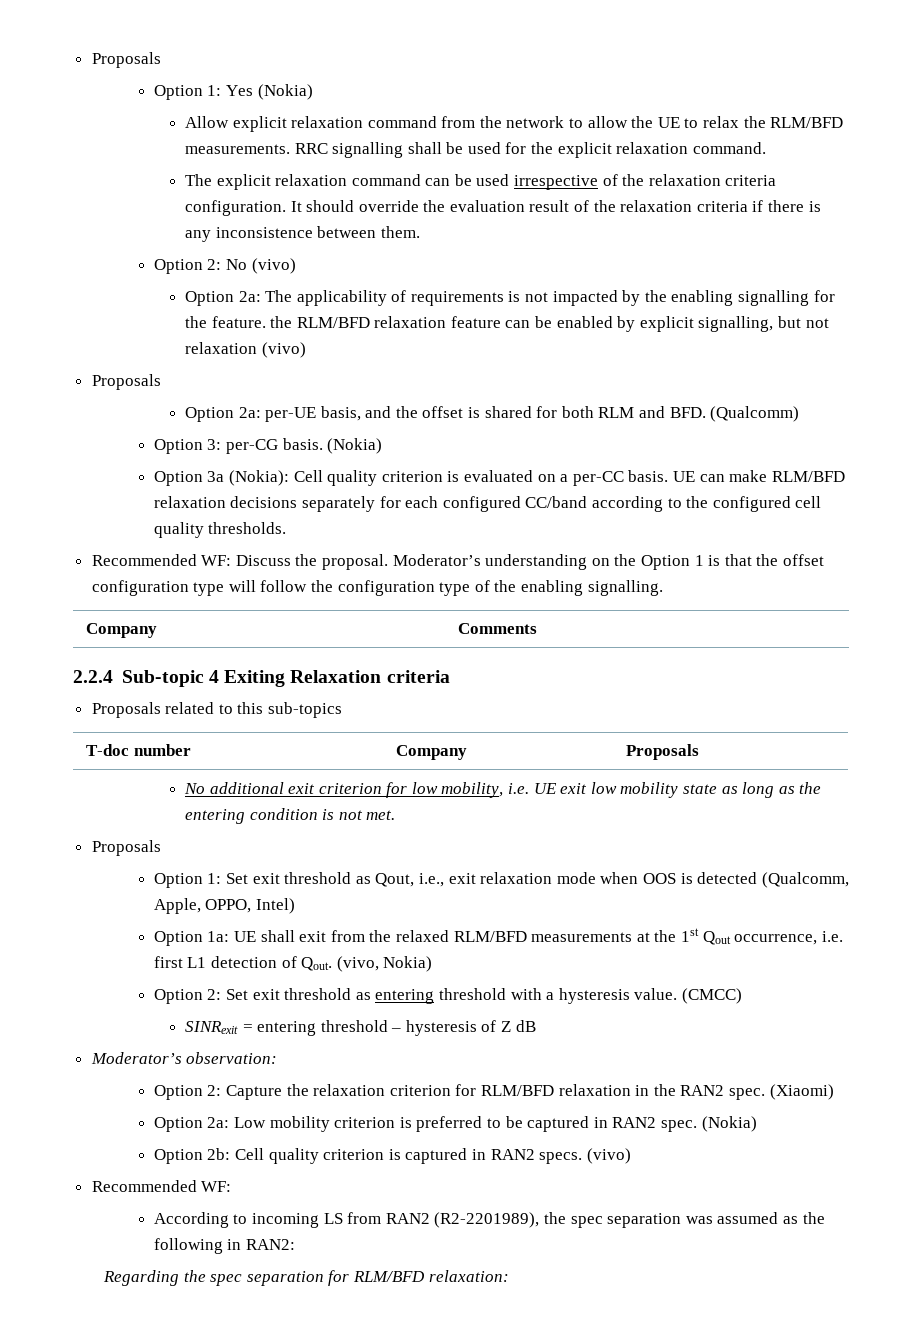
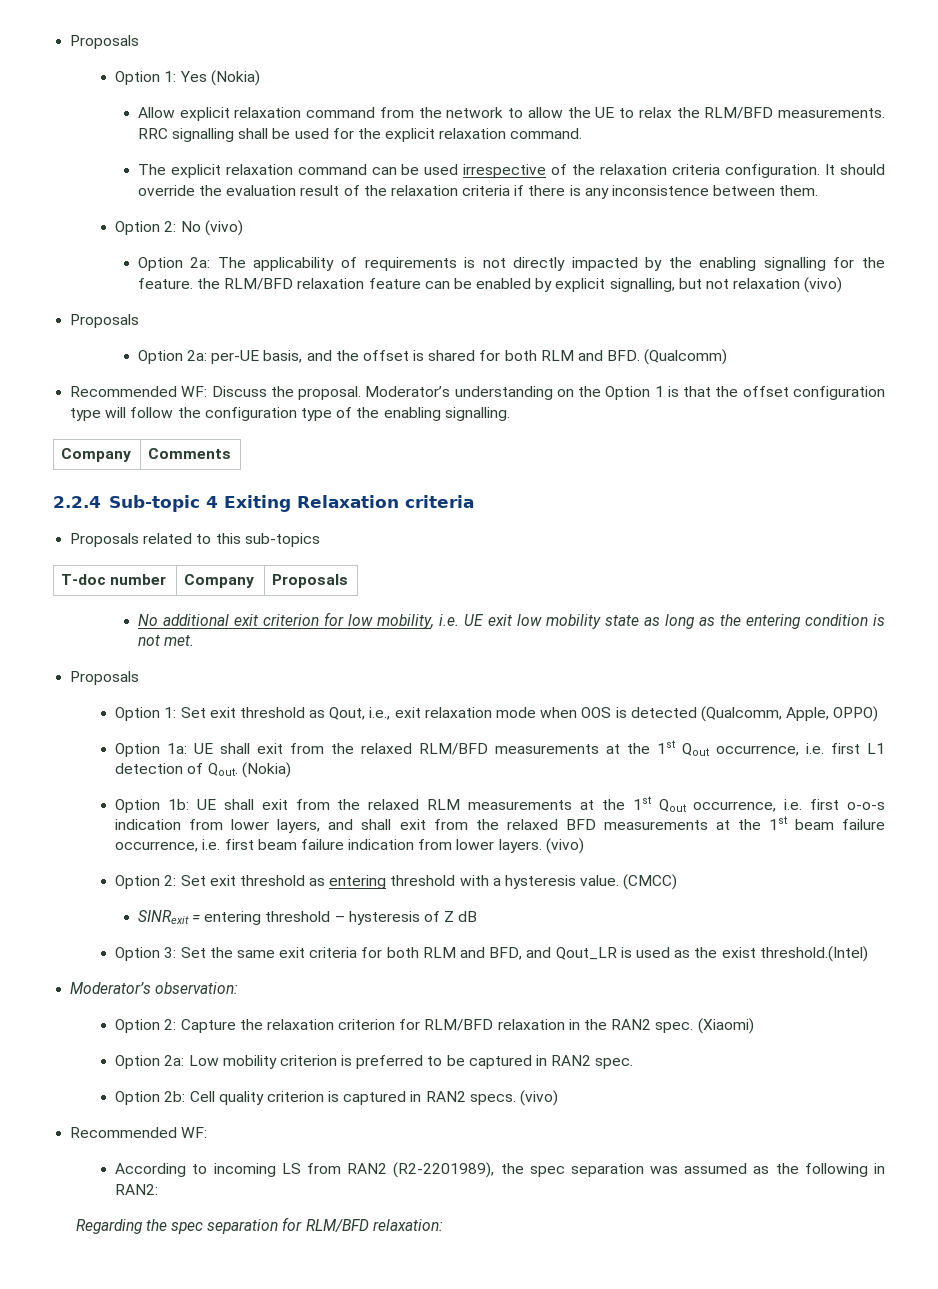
- Option 2a: The applicability of requirements is not impacted by the enabling signalling for the feature. the RLM/BFD relaxation feature can be enabled by explicit signalling, but not relaxation (vivo)
+ Option 2a: The applicability of requirements is not directly impacted by the enabling signalling for the feature. the RLM/BFD relaxation feature can be enabled by explicit signalling, but not relaxation (vivo)
- Option 3: per-CG basis. (Nokia)
- Option 3a (Nokia): Cell quality criterion is evaluated on a per-CC basis. UE can make RLM/BFD relaxation decisions separately for each configured CC/band according to the configured cell quality thresholds.
- Option 1: Set exit threshold as Qout, i.e., exit relaxation mode when OOS is detected (Qualcomm, Apple, OPPO, Intel)
+ Option 1: Set exit threshold as Qout, i.e., exit relaxation mode when OOS is detected (Qualcomm, Apple, OPPO)
- Option 1a: UE shall exit from the relaxed RLM/BFD measurements at the 1st Qout occurrence, i.e. first L1 detection of Qout. (vivo, Nokia)
+ Option 1a: UE shall exit from the relaxed RLM/BFD measurements at the 1st Qout occurrence, i.e. first L1 detection of Qout. (Nokia)
+ Option 1b: UE shall exit from the relaxed RLM measurements at the 1st Qout occurrence, i.e. first o-o-s indication from lower layers, and shall exit from the relaxed BFD measurements at the 1st beam failure occurrence, i.e. first beam failure indication from lower layers. (vivo)
+ Option 3: Set the same exit criteria for both RLM and BFD, and Qout_LR is used as the exist threshold.(Intel)
- Option 2a: Low mobility criterion is preferred to be captured in RAN2 spec. (Nokia)
+ Option 2a: Low mobility criterion is preferred to be captured in RAN2 spec.

